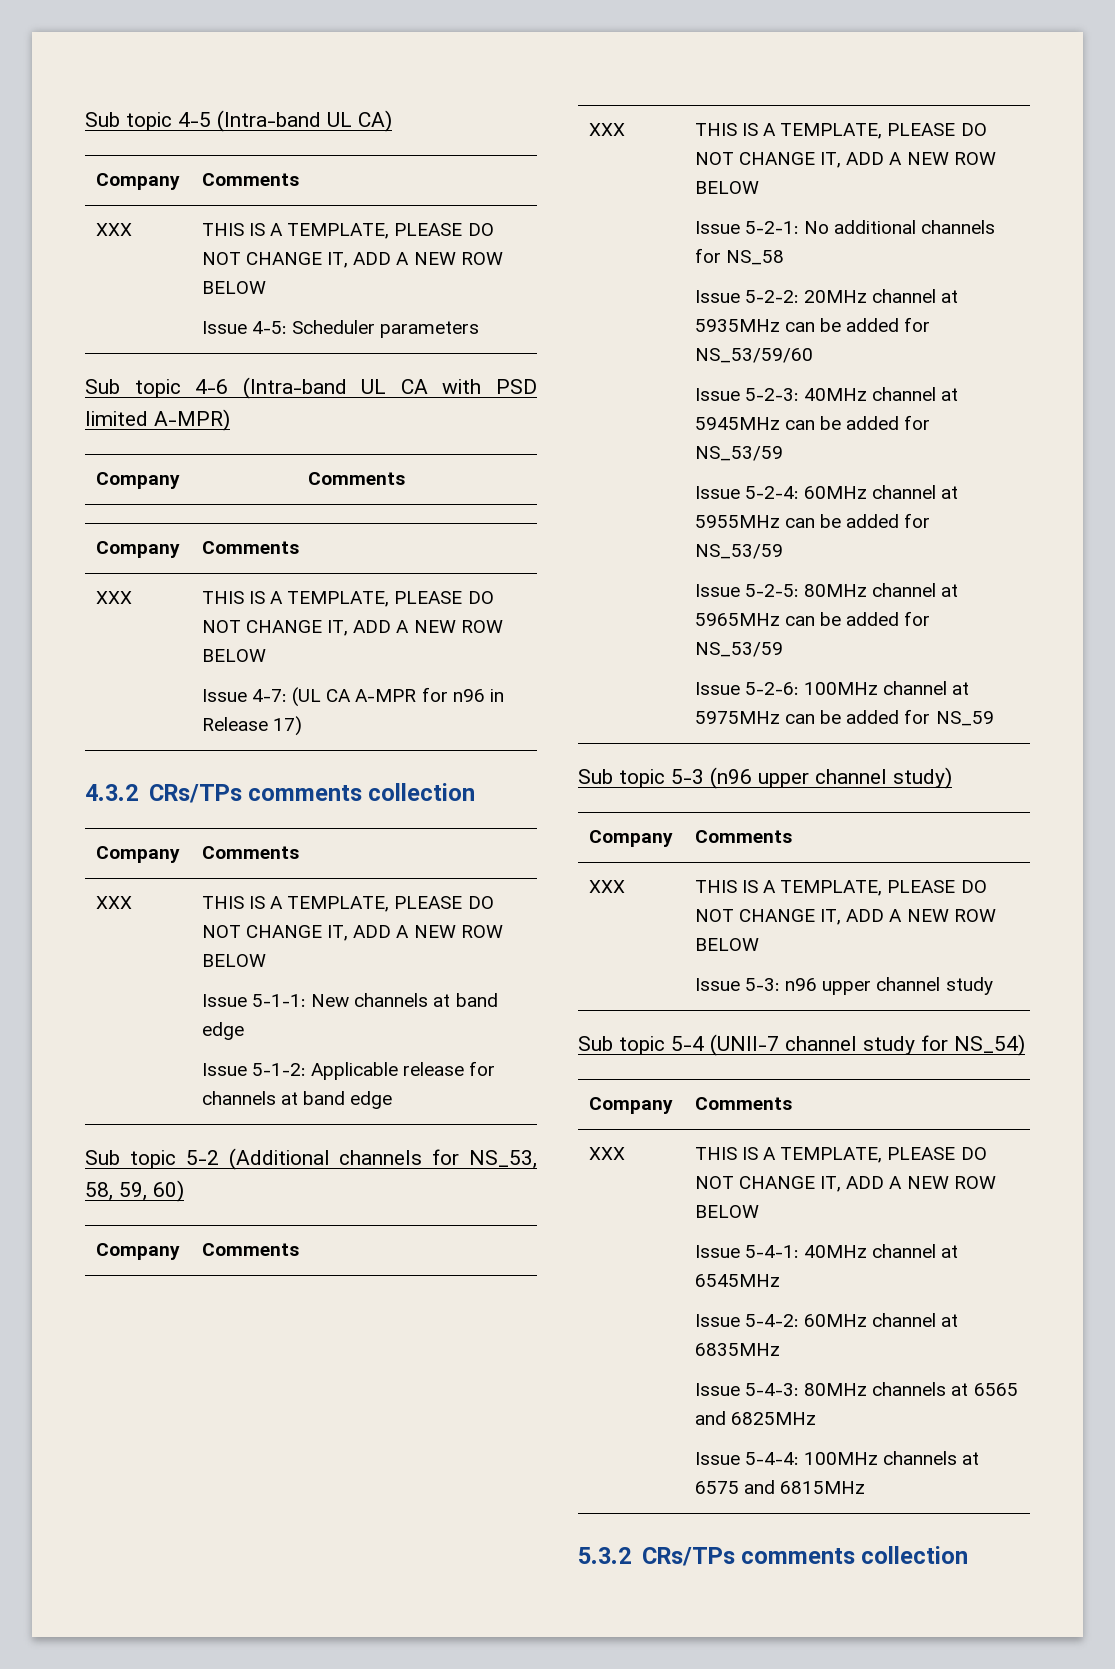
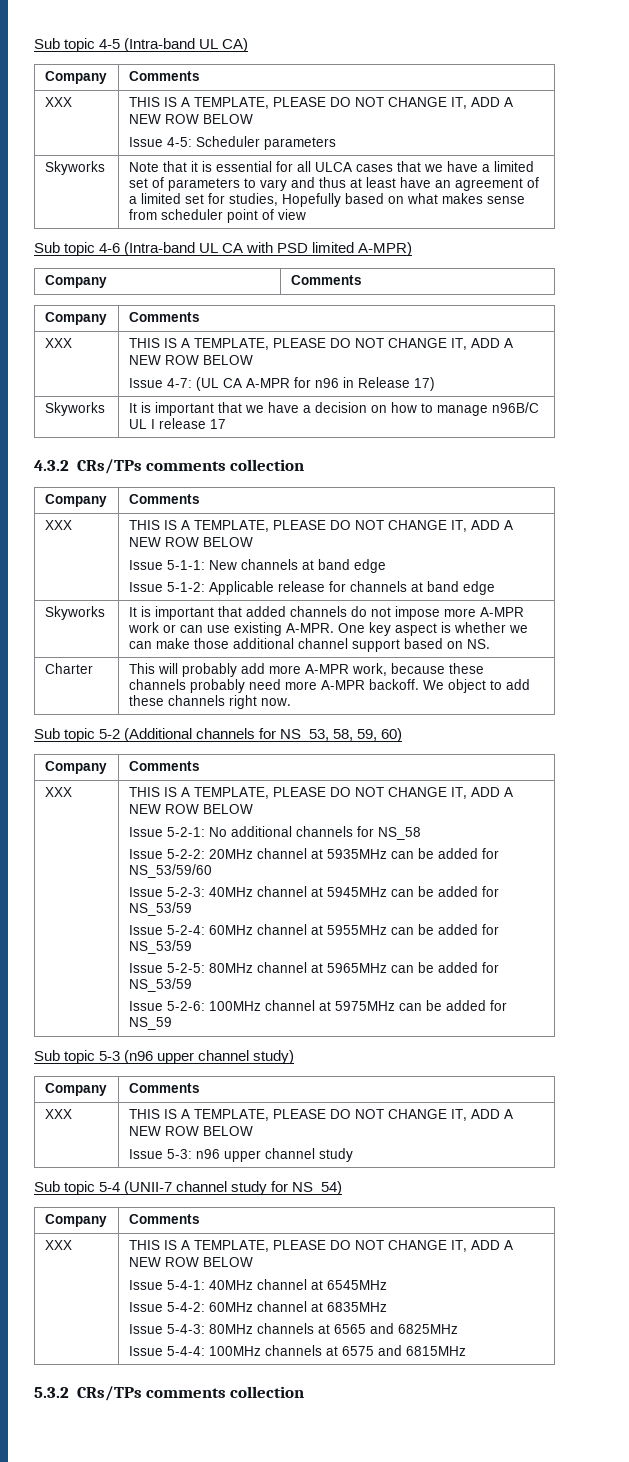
+ Skyworks | Note that it is essential for all ULCA cases that we have a limited set of parameters to vary and thus at least have an agreement of a limited set for studies, Hopefully based on what makes sense from scheduler point of view
+ Skyworks | It is important that we have a decision on how to manage n96B/C UL I release 17
+ Skyworks | It is important that added channels do not impose more A-MPR work or can use existing A-MPR. One key aspect is whether we can make those additional channel support based on NS.
+ Charter | This will probably add more A-MPR work, because these channels probably need more A-MPR backoff. We object to add these channels right now.

